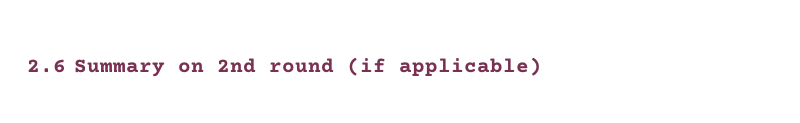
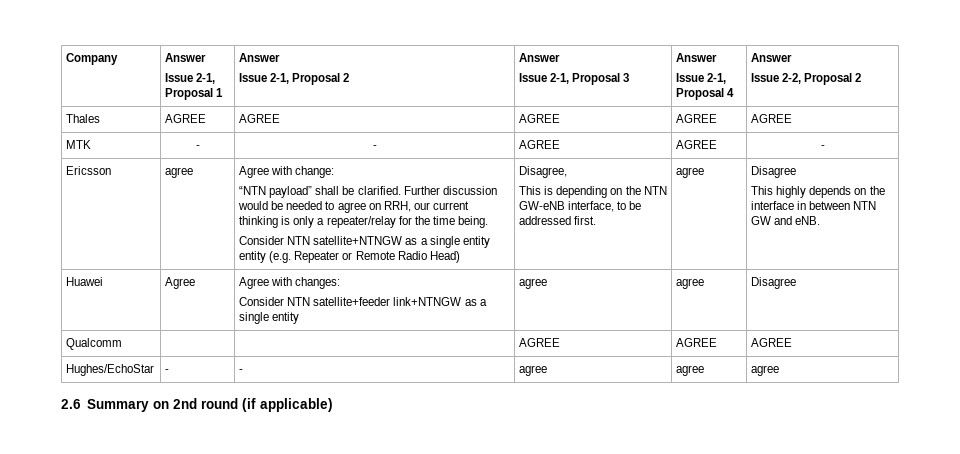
+ Company | Answer
+ Issue 2-1, Proposal 1 | Answer
+ Issue 2-1, Proposal 2 | Answer
+ Issue 2-1, Proposal 3 | Answer
+ Issue 2-1, Proposal 4 | Answer
+ Issue 2-2, Proposal 2
+ Thales | AGREE | AGREE | AGREE | AGREE | AGREE
+ MTK | - | - | AGREE | AGREE | -
+ Ericsson | agree | Agree with change:
+ “NTN payload” shall be clarified. Further discussion would be needed to agree on RRH, our current thinking is only a repeater/relay for the time being.
+ Consider NTN satellite+NTNGW as a single entity entity (e.g. Repeater or Remote Radio Head) | Disagree,
+ This is depending on the NTN GW-eNB interface, to be addressed first. | agree | Disagree
+ This highly depends on the interface in between NTN GW and eNB.
+ Huawei | Agree | Agree with changes:
+ Consider NTN satellite+feeder link+NTNGW as a single entity | agree | agree | Disagree
+ Qualcomm | | | AGREE | AGREE | AGREE
+ Hughes/EchoStar | - | - | agree | agree | agree

